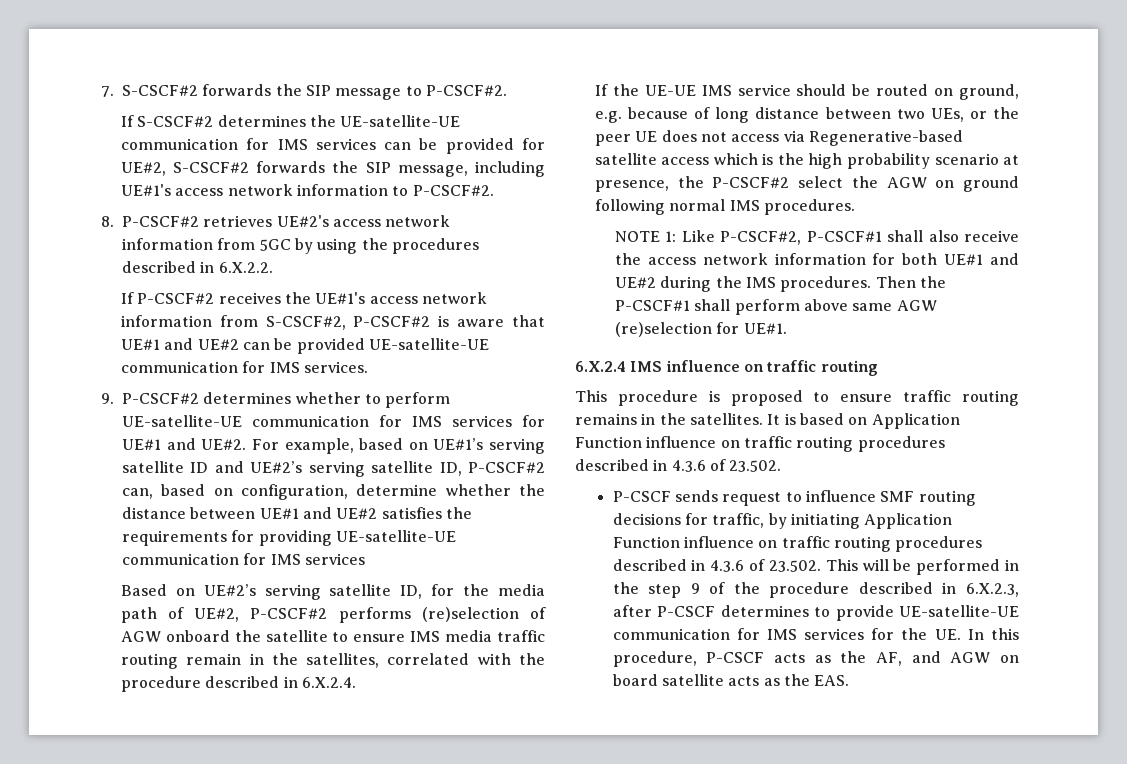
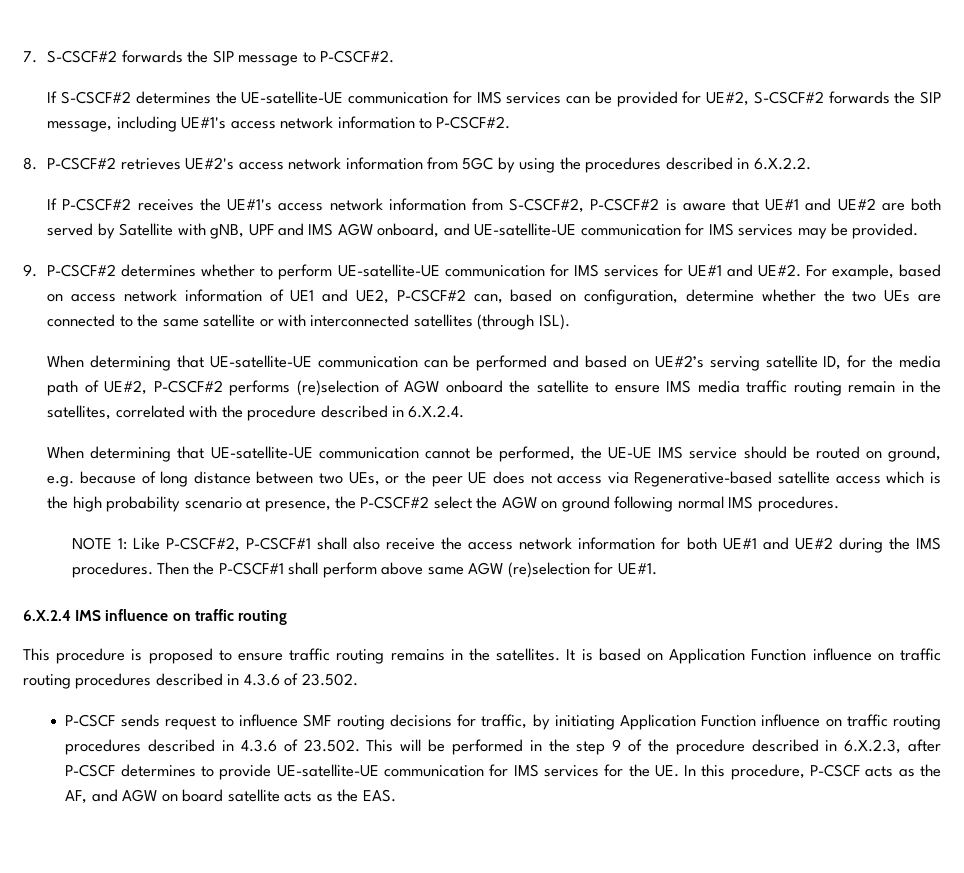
- If P-CSCF#2 receives the UE#1's access network information from S-CSCF#2, P-CSCF#2 is aware that UE#1 and UE#2 can be provided UE-satellite-UE communication for IMS services.
+ If P-CSCF#2 receives the UE#1's access network information from S-CSCF#2, P-CSCF#2 is aware that UE#1 and UE#2 are both served by Satellite with gNB, UPF and IMS AGW onboard, and UE-satellite-UE communication for IMS services may be provided.
- For example, based on UE#1’s serving satellite ID and UE#2’s serving satellite ID, P-CSCF#2 can, based on configuration, determine whether the distance between UE#1 and UE#2 satisfies the requirements for providing UE-satellite-UE communication for IMS services
- Based on UE#2’s serving satellite ID, for the media path of UE#2, P-CSCF#2 performs (re)selection of AGW onboard the satellite to ensure IMS media traffic routing remain in the satellites, correlated with the procedure described in 6.X.2.4.
+ For example, based on access network information of UE1 and UE2, P-CSCF#2 can, based on configuration, determine whether the two UEs are connected to the same satellite or with interconnected satellites (through ISL).
+ When determining that UE-satellite-UE communication can be performed and based on UE#2’s serving satellite ID, for the media path of UE#2, P-CSCF#2 performs (re)selection of AGW onboard the satellite to ensure IMS media traffic routing remain in the satellites, correlated with the procedure described in 6.X.2.4.
- If the UE-UE IMS service should be routed on ground, e.g. because of long distance between two UEs, or the peer UE does not access via Regenerative-based satellite access which is the high probability scenario at presence, the P-CSCF#2 select the AGW on ground following normal IMS procedures.
+ When determining that UE-satellite-UE communication cannot be performed, the UE-UE IMS service should be routed on ground, e.g. because of long distance between two UEs, or the peer UE does not access via Regenerative-based satellite access which is the high probability scenario at presence, the P-CSCF#2 select the AGW on ground following normal IMS procedures.

